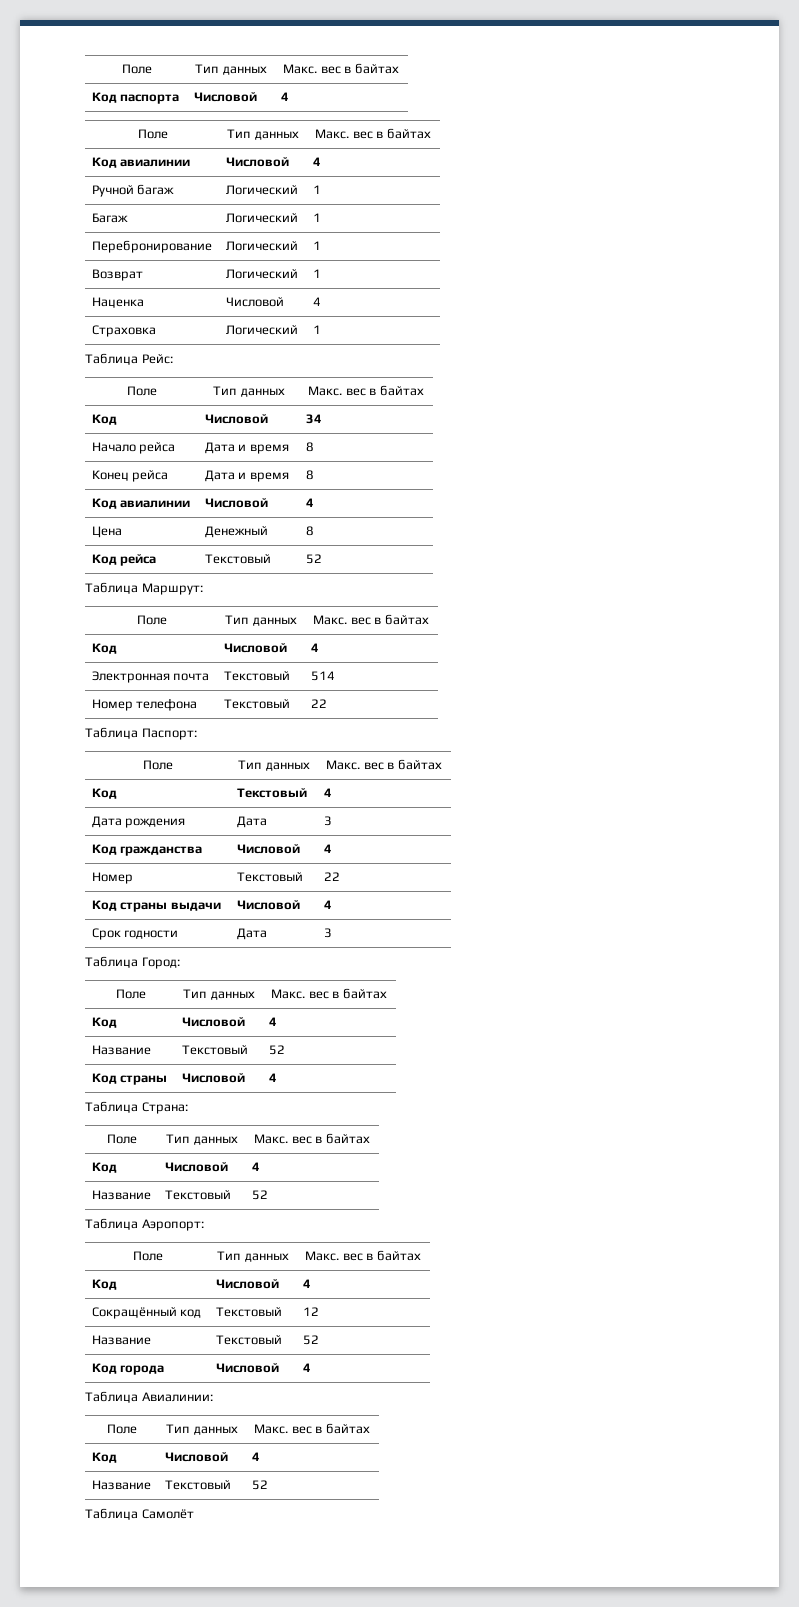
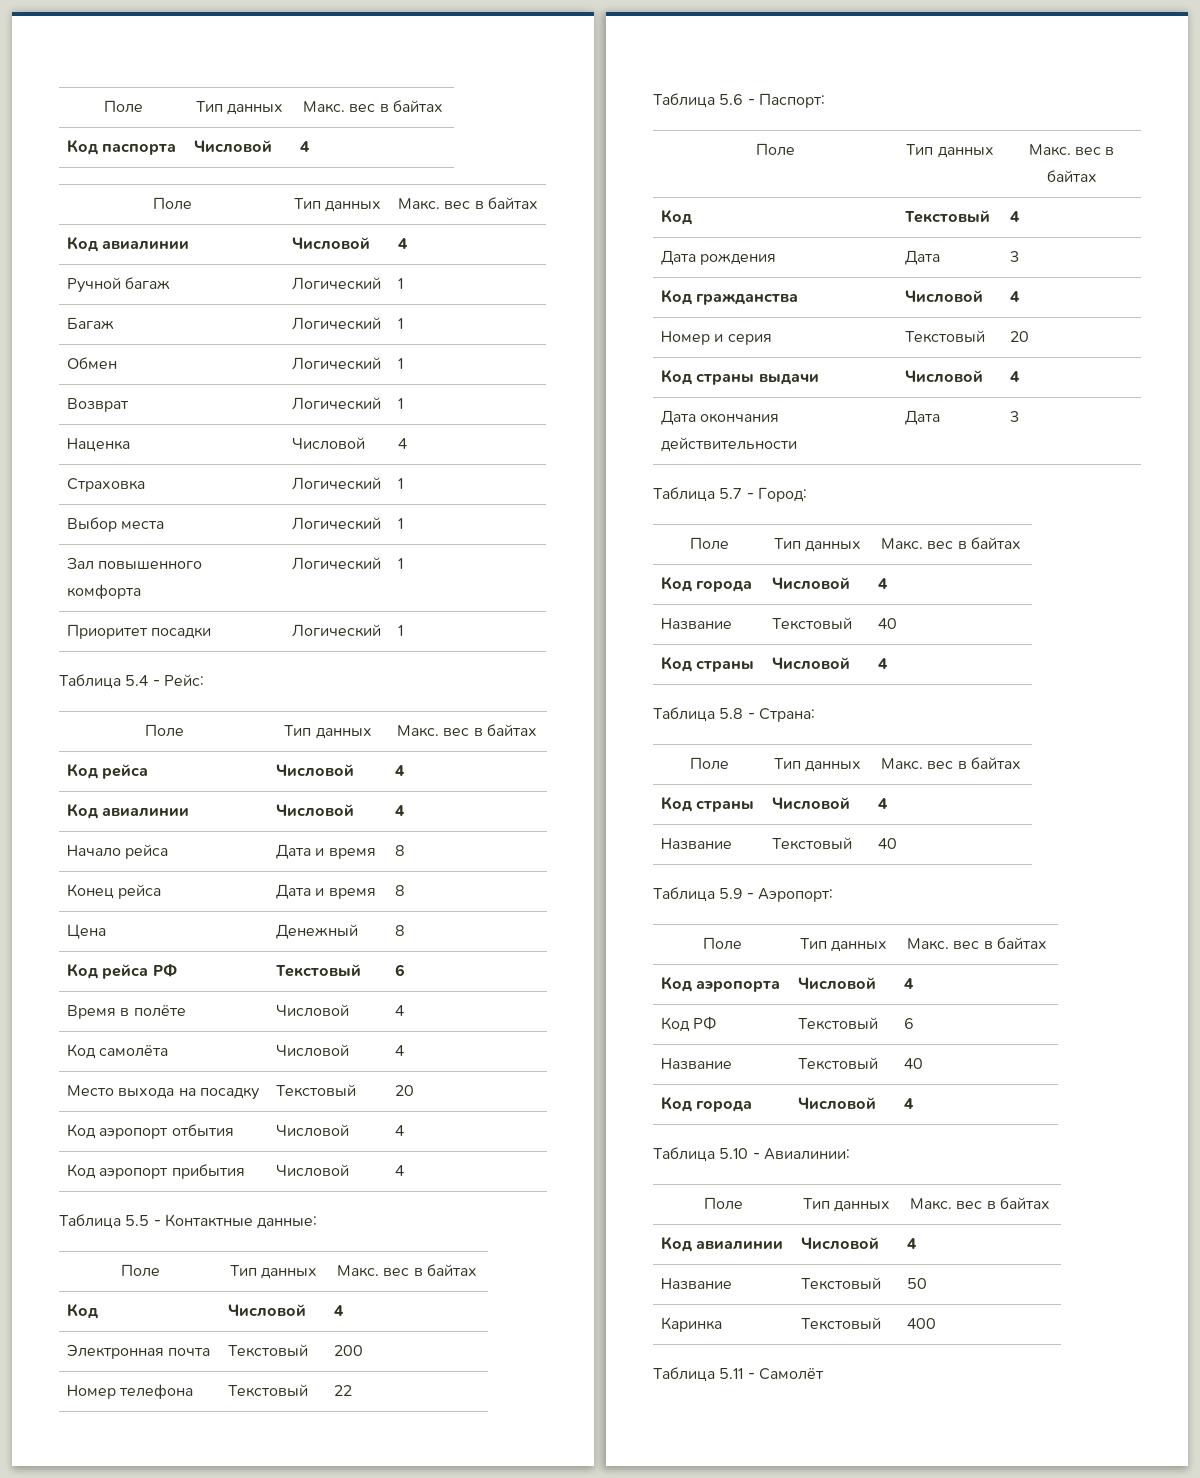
- Перебронирование | Логический | 1
+ Обмен | Логический | 1
- Таблица Рейс:
+ Выбор места | Логический | 1
+ Зал повышенного комфорта | Логический | 1
+ Приоритет посадки | Логический | 1
+ Таблица 5.4 - Рейс:
- Код | Числовой | 34
+ Код рейса | Числовой | 4
+ Код авиалинии | Числовой | 4
  Конец рейса | Дата и время | 8
- Код авиалинии | Числовой | 4
- Код рейса | Текстовый | 52
- Таблица Маршрут:
+ Код рейса РФ | Текстовый | 6
+ Время в полёте | Числовой | 4
+ Код самолёта | Числовой | 4
+ Место выхода на посадку | Текстовый | 20
+ Код аэропорт отбытия | Числовой | 4
+ Код аэропорт прибытия | Числовой | 4
+ Таблица 5.5 - Контактные данные:
- Электронная почта | Текстовый | 514
+ Электронная почта | Текстовый | 200
- Таблица Паспорт:
+ Таблица 5.6 - Паспорт:
- Номер | Текстовый | 22
+ Номер и серия | Текстовый | 20
- Срок годности | Дата | 3
+ Дата окончания действительности | Дата | 3
- Таблица Город:
+ Таблица 5.7 - Город:
  Поле | Тип данных | Макс. вес в байтах
- Код | Числовой | 4
- Название | Текстовый | 52
+ Код города | Числовой | 4
+ Название | Текстовый | 40
- Таблица Страна:
+ Таблица 5.8 - Страна:
  Поле | Тип данных | Макс. вес в байтах
- Код | Числовой | 4
- Название | Текстовый | 52
- Таблица Аэропорт:
+ Код страны | Числовой | 4
+ Название | Текстовый | 40
+ Таблица 5.9 - Аэропорт:
  Поле | Тип данных | Макс. вес в байтах
- Код | Числовой | 4
- Сокращённый код | Текстовый | 12
- Название | Текстовый | 52
+ Код аэропорта | Числовой | 4
+ Код РФ | Текстовый | 6
+ Название | Текстовый | 40
- Таблица Авиалинии:
+ Таблица 5.10 - Авиалинии:
  Поле | Тип данных | Макс. вес в байтах
- Код | Числовой | 4
- Название | Текстовый | 52
- Таблица Самолёт
+ Код авиалинии | Числовой | 4
+ Название | Текстовый | 50
+ Каринка | Текстовый | 400
+ Таблица 5.11 - Самолёт

